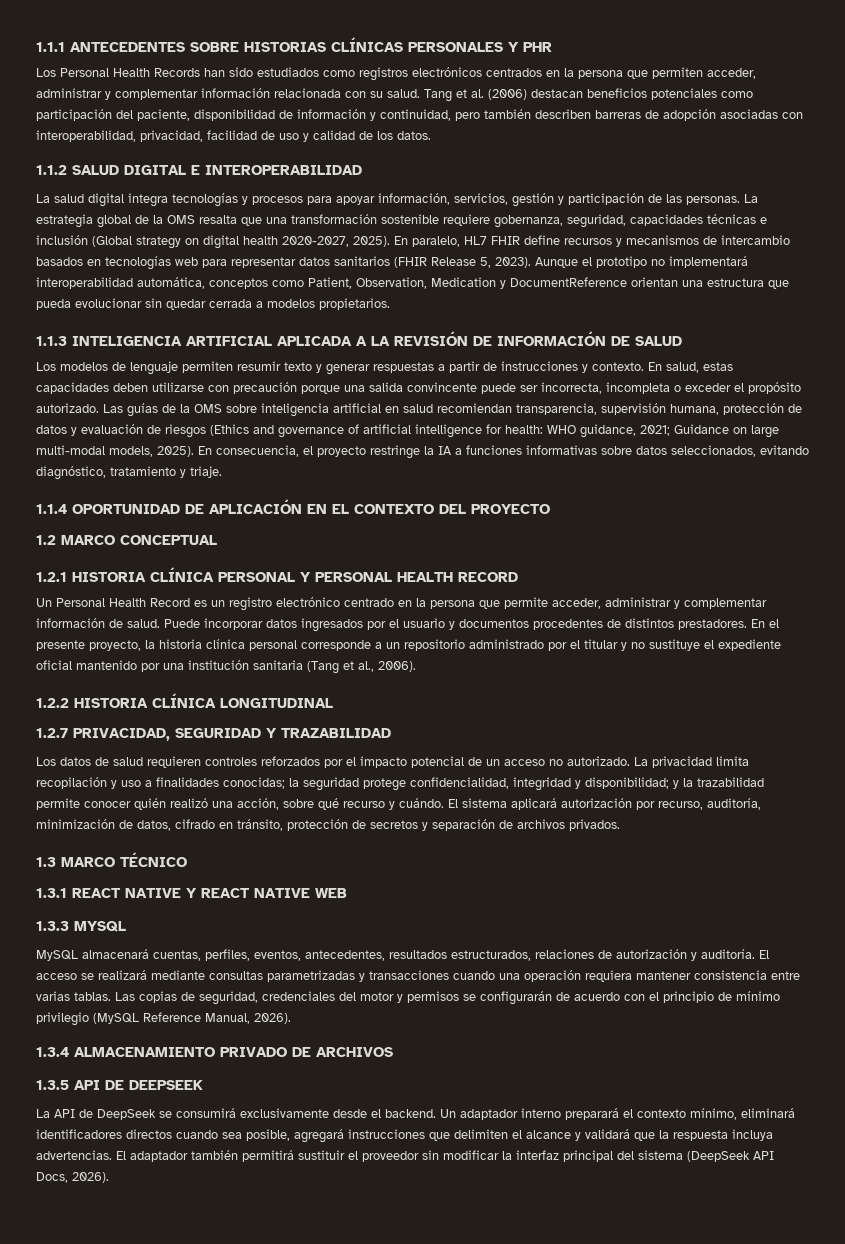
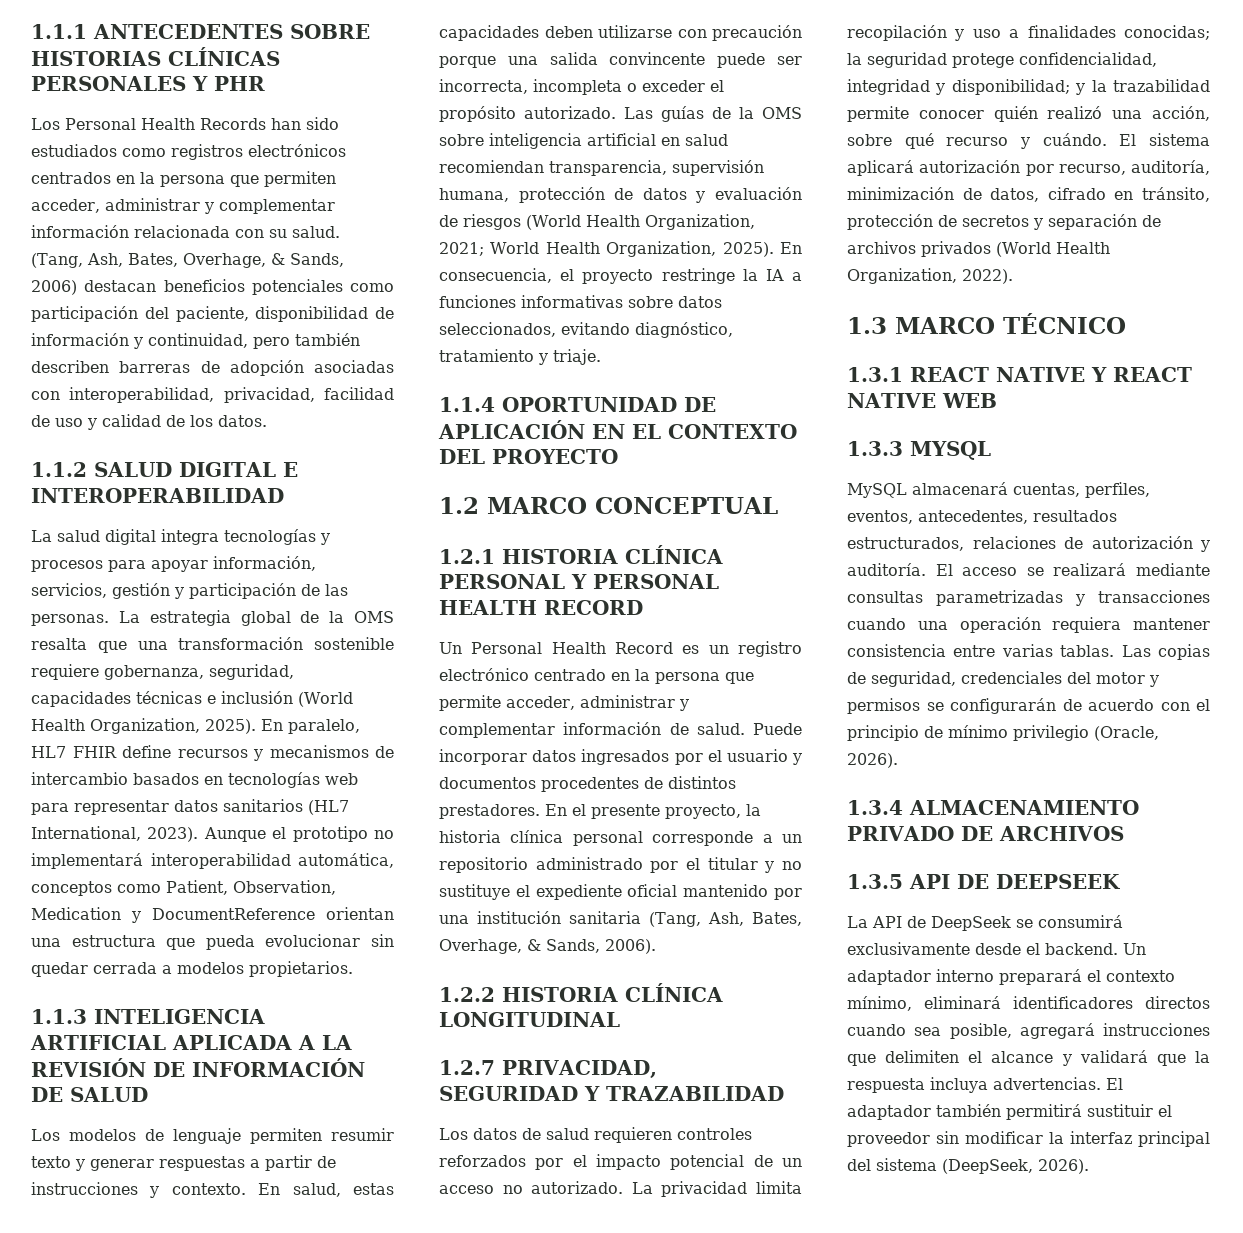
- Tang et al. (2006) destacan beneficios potenciales como participación del paciente, disponibilidad de información y continuidad, pero también describen barreras de adopción asociadas con interoperabilidad, privacidad, facilidad de uso y calidad de los datos.
+ (Tang, Ash, Bates, Overhage, & Sands, 2006) destacan beneficios potenciales como participación del paciente, disponibilidad de información y continuidad, pero también describen barreras de adopción asociadas con interoperabilidad, privacidad, facilidad de uso y calidad de los datos.
- La estrategia global de la OMS resalta que una transformación sostenible requiere gobernanza, seguridad, capacidades técnicas e inclusión (Global strategy on digital health 2020-2027, 2025).
+ La estrategia global de la OMS resalta que una transformación sostenible requiere gobernanza, seguridad, capacidades técnicas e inclusión (World Health Organization, 2025).
- En paralelo, HL7 FHIR define recursos y mecanismos de intercambio basados en tecnologías web para representar datos sanitarios (FHIR Release 5, 2023).
+ En paralelo, HL7 FHIR define recursos y mecanismos de intercambio basados en tecnologías web para representar datos sanitarios (HL7 International, 2023).
- Las guías de la OMS sobre inteligencia artificial en salud recomiendan transparencia, supervisión humana, protección de datos y evaluación de riesgos (Ethics and governance of artificial intelligence for health: WHO guidance, 2021; Guidance on large multi-modal models, 2025).
+ Las guías de la OMS sobre inteligencia artificial en salud recomiendan transparencia, supervisión humana, protección de datos y evaluación de riesgos (World Health Organization, 2021; World Health Organization, 2025).
- En el presente proyecto, la historia clínica personal corresponde a un repositorio administrado por el titular y no sustituye el expediente oficial mantenido por una institución sanitaria (Tang et al., 2006).
+ En el presente proyecto, la historia clínica personal corresponde a un repositorio administrado por el titular y no sustituye el expediente oficial mantenido por una institución sanitaria (Tang, Ash, Bates, Overhage, & Sands, 2006).
- El sistema aplicará autorización por recurso, auditoría, minimización de datos, cifrado en tránsito, protección de secretos y separación de archivos privados.
+ El sistema aplicará autorización por recurso, auditoría, minimización de datos, cifrado en tránsito, protección de secretos y separación de archivos privados (World Health Organization, 2022).
- Las copias de seguridad, credenciales del motor y permisos se configurarán de acuerdo con el principio de mínimo privilegio (MySQL Reference Manual, 2026).
+ Las copias de seguridad, credenciales del motor y permisos se configurarán de acuerdo con el principio de mínimo privilegio (Oracle, 2026).
- El adaptador también permitirá sustituir el proveedor sin modificar la interfaz principal del sistema (DeepSeek API Docs, 2026).
+ El adaptador también permitirá sustituir el proveedor sin modificar la interfaz principal del sistema (DeepSeek, 2026).

